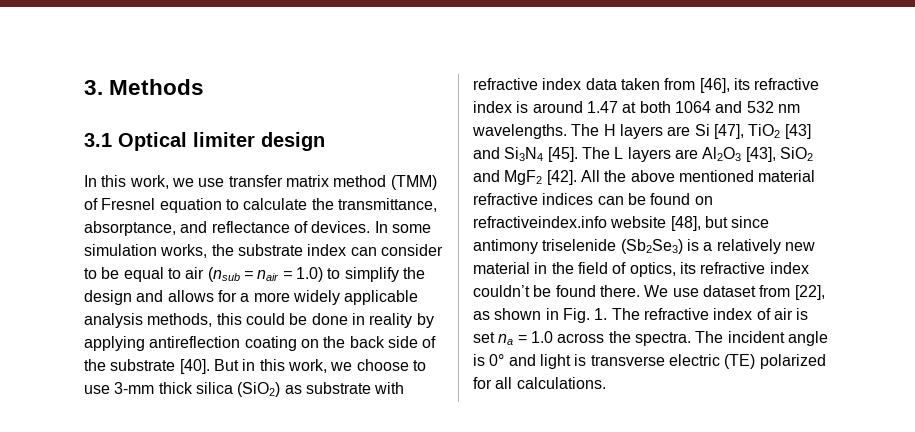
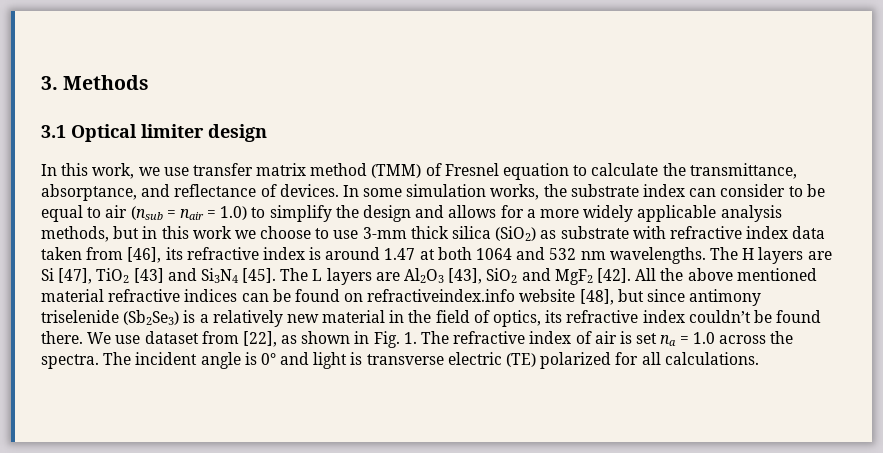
- In some simulation works, the substrate index can consider to be equal to air (nsub = nair = 1.0) to simplify the design and allows for a more widely applicable analysis methods, this could be done in reality by applying antireflection coating on the back side of the substrate [40]. But in this work, we choose to use 3-mm thick silica (SiO2) as substrate with refractive index data taken from [46], its refractive index is around 1.47 at both 1064 and 532 nm wavelengths.
+ In some simulation works, the substrate index can consider to be equal to air (nsub = nair = 1.0) to simplify the design and allows for a more widely applicable analysis methods, but in this work we choose to use 3-mm thick silica (SiO2) as substrate with refractive index data taken from [46], its refractive index is around 1.47 at both 1064 and 532 nm wavelengths.

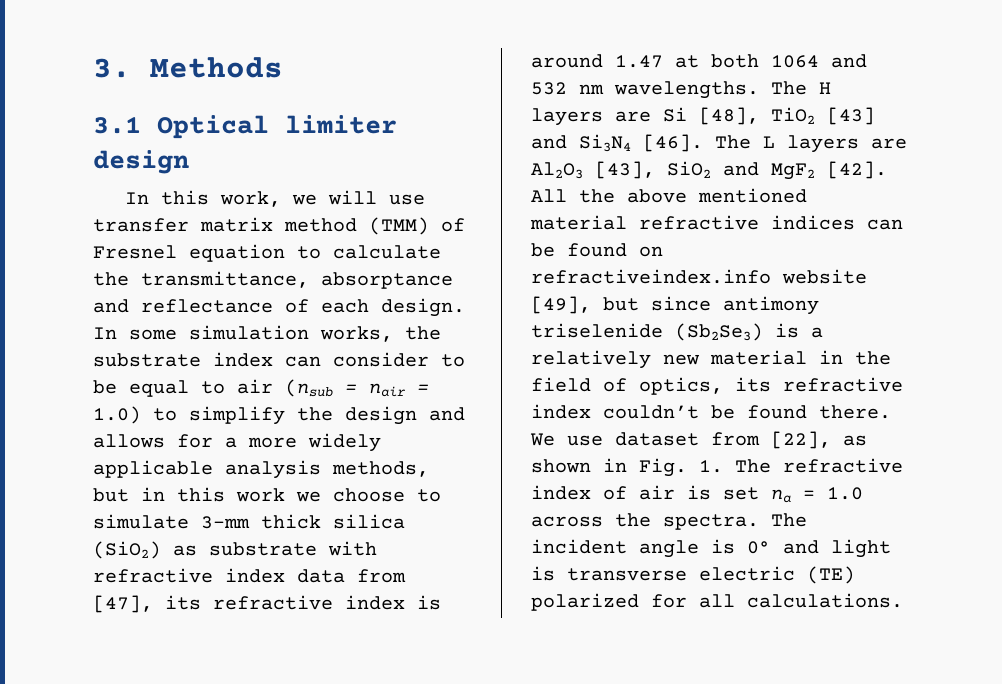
- In this work, we use transfer matrix method (TMM) of Fresnel equation to calculate the transmittance, absorptance, and reflectance of devices.
+ In this work, we will use transfer matrix method (TMM) of Fresnel equation to calculate the transmittance, absorptance and reflectance of each design.
- In some simulation works, the substrate index can consider to be equal to air (nsub = nair = 1.0) to simplify the design and allows for a more widely applicable analysis methods, but in this work we choose to use 3-mm thick silica (SiO2) as substrate with refractive index data taken from [46], its refractive index is around 1.47 at both 1064 and 532 nm wavelengths.
+ In some simulation works, the substrate index can consider to be equal to air (nsub = nair = 1.0) to simplify the design and allows for a more widely applicable analysis methods, but in this work we choose to simulate 3-mm thick silica (SiO2) as substrate with refractive index data from [47], its refractive index is around 1.47 at both 1064 and 532 nm wavelengths.
- The H layers are Si [47], TiO2 [43] and Si3N4 [45].
+ The H layers are Si [48], TiO2 [43] and Si3N4 [46].
- All the above mentioned material refractive indices can be found on refractiveindex.info website [48], but since antimony triselenide (Sb2Se3) is a relatively new material in the field of optics, its refractive index couldn’t be found there.
+ All the above mentioned material refractive indices can be found on refractiveindex.info website [49], but since antimony triselenide (Sb2Se3) is a relatively new material in the field of optics, its refractive index couldn’t be found there.

